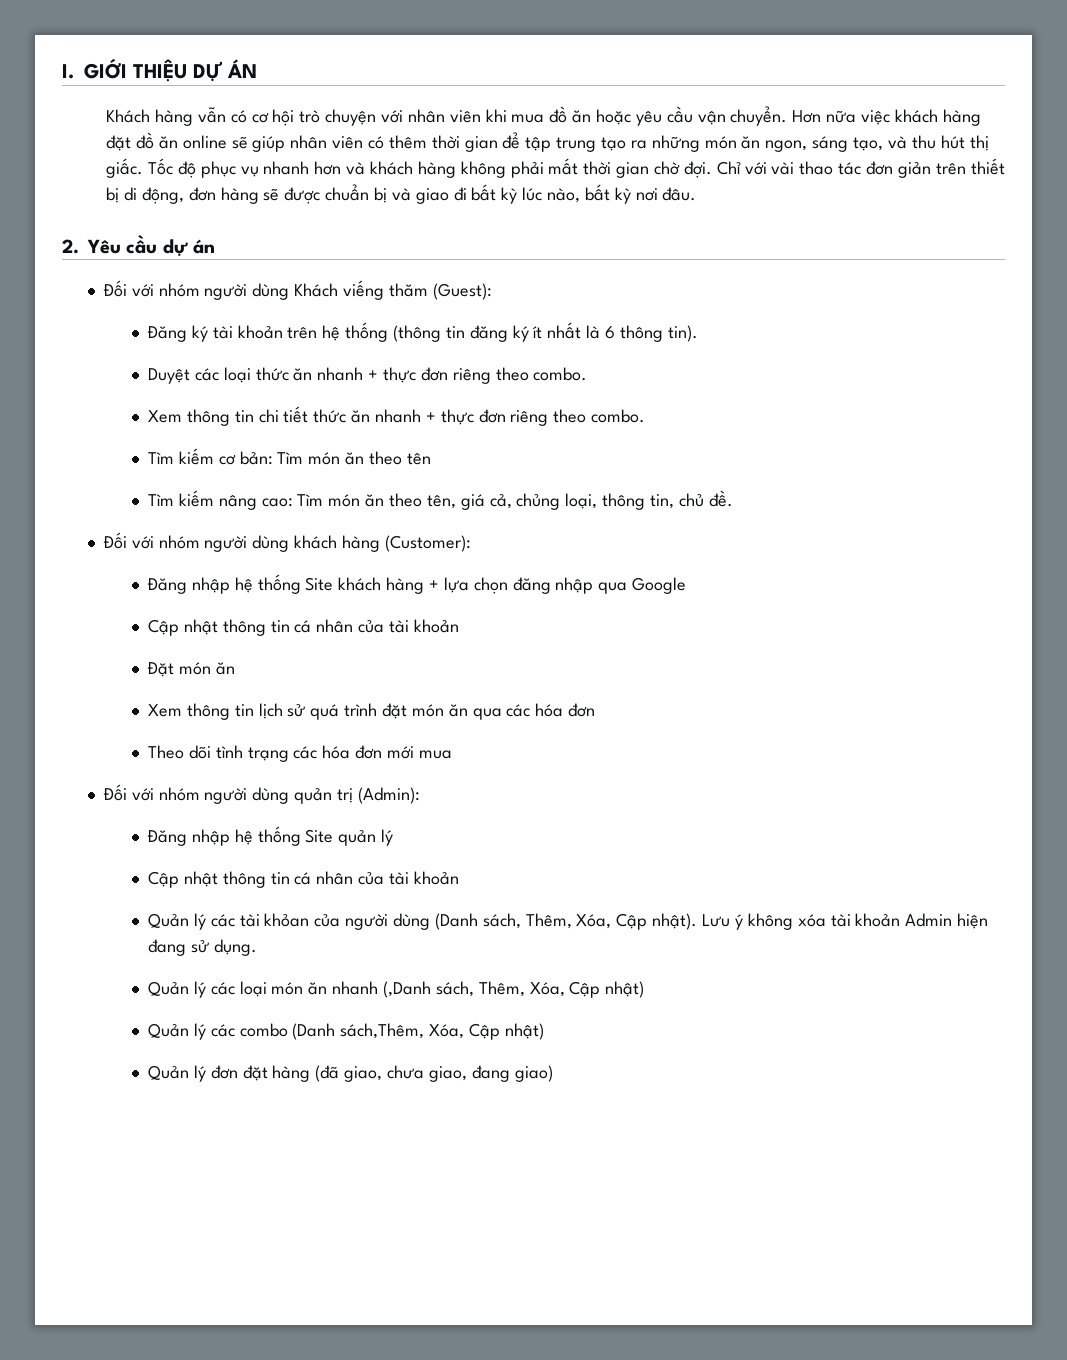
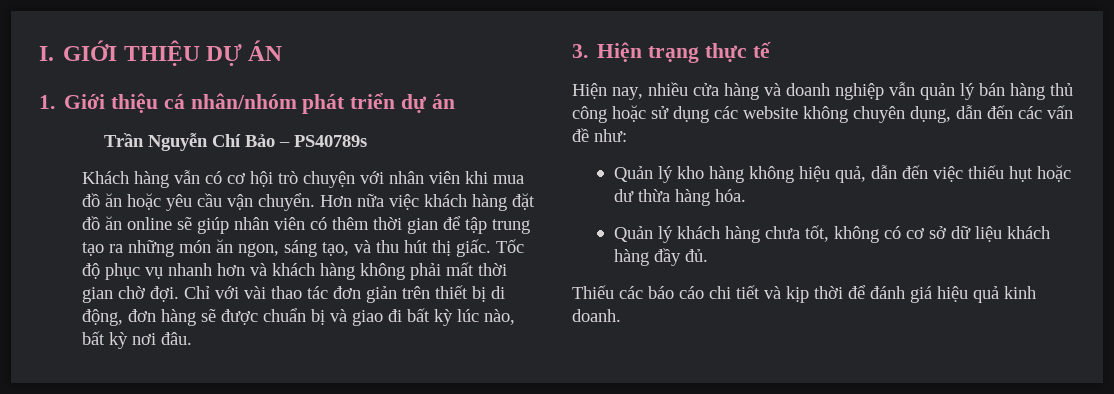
+ 1. Giới thiệu cá nhân/nhóm phát triển dự án
+ Trần Nguyễn Chí Bảo – PS40789s
- 2. Yêu cầu dự án
- Đối với nhóm người dùng Khách viếng thăm (Guest):
- Đăng ký tài khoản trên hệ thống (thông tin đăng ký ít nhất là 6 thông tin).
- Duyệt các loại thức ăn nhanh + thực đơn riêng theo combo.
- Xem thông tin chi tiết thức ăn nhanh + thực đơn riêng theo combo.
- Tìm kiếm cơ bản: Tìm món ăn theo tên
- Tìm kiếm nâng cao: Tìm món ăn theo tên, giá cả, chủng loại, thông tin, chủ đề.
- Đối với nhóm người dùng khách hàng (Customer):
- Đăng nhập hệ thống Site khách hàng + lựa chọn đăng nhập qua Google
- Cập nhật thông tin cá nhân của tài khoản
- Đặt món ăn
- Xem thông tin lịch sử quá trình đặt món ăn qua các hóa đơn
- Theo dõi tình trạng các hóa đơn mới mua
- Đối với nhóm người dùng quản trị (Admin):
- Đăng nhập hệ thống Site quản lý
- Cập nhật thông tin cá nhân của tài khoản
- Quản lý các tài khỏan của người dùng (Danh sách, Thêm, Xóa, Cập nhật). Lưu ý không xóa tài khoản Admin hiện đang sử dụng.
- Quản lý các loại món ăn nhanh (,Danh sách, Thêm, Xóa, Cập nhật)
- Quản lý các combo (Danh sách,Thêm, Xóa, Cập nhật)
- Quản lý đơn đặt hàng (đã giao, chưa giao, đang giao)
+ 3. Hiện trạng thực tế
+ Hiện nay, nhiều cửa hàng và doanh nghiệp vẫn quản lý bán hàng thủ công hoặc sử dụng các website không chuyên dụng, dẫn đến các vấn đề như:
+ Quản lý kho hàng không hiệu quả, dẫn đến việc thiếu hụt hoặc dư thừa hàng hóa.
+ Quản lý khách hàng chưa tốt, không có cơ sở dữ liệu khách hàng đầy đủ.
+ Thiếu các báo cáo chi tiết và kịp thời để đánh giá hiệu quả kinh doanh.

